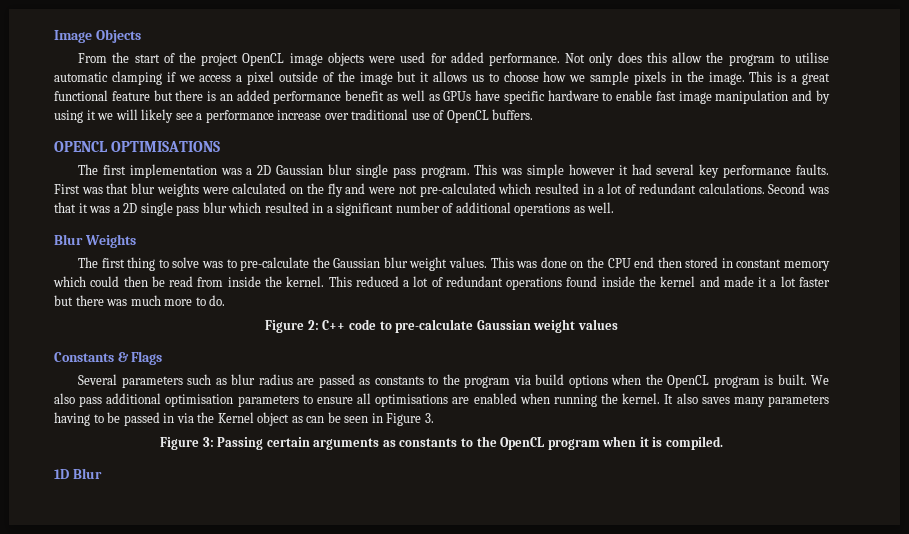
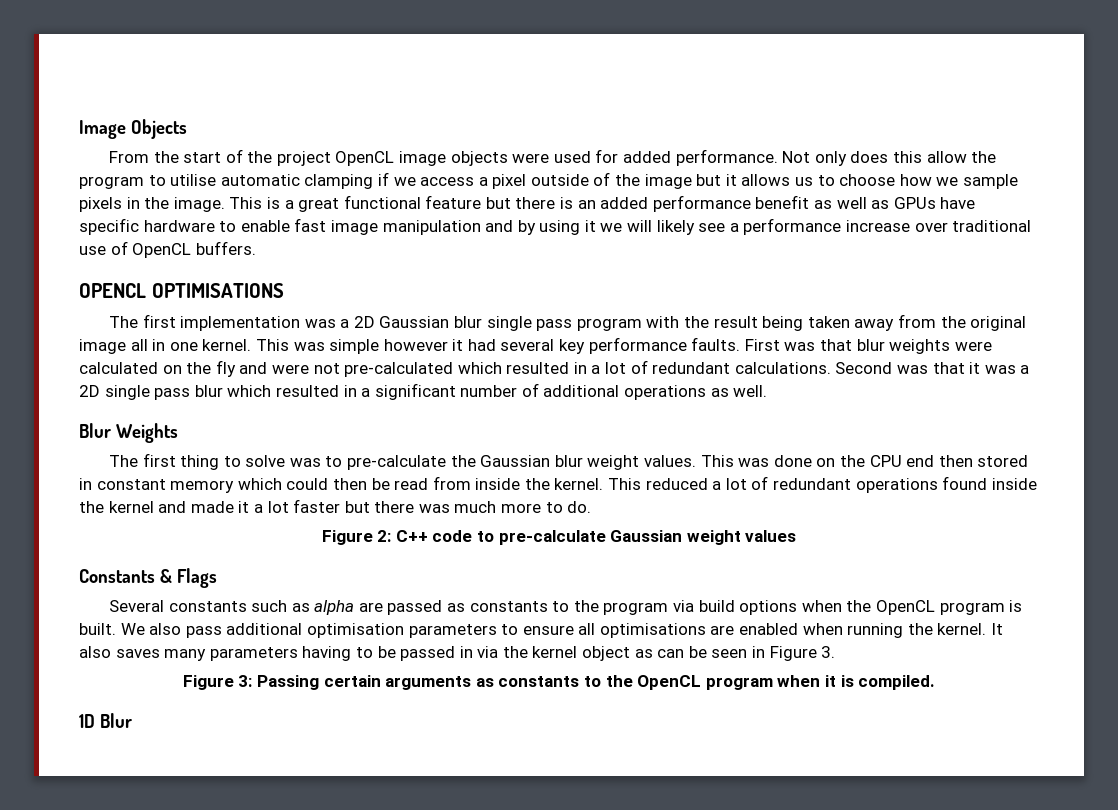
- The first implementation was a 2D Gaussian blur single pass program.
+ The first implementation was a 2D Gaussian blur single pass program with the result being taken away from the original image all in one kernel.
- Several parameters such as blur radius are passed as constants to the program via build options when the OpenCL program is built.
+ Several constants such as alpha are passed as constants to the program via build options when the OpenCL program is built.
- It also saves many parameters having to be passed in via the Kernel object as can be seen in Figure 3.
+ It also saves many parameters having to be passed in via the kernel object as can be seen in Figure 3.

